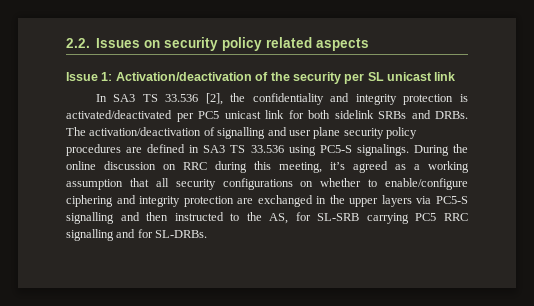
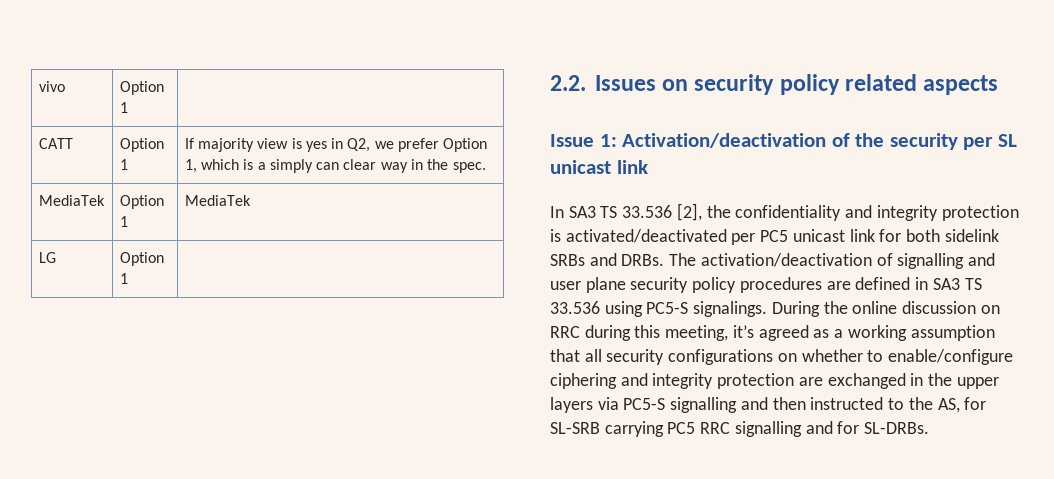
+ vivo | Option 1 |
+ CATT | Option 1 | If majority view is yes in Q2, we prefer Option 1, which is a simply can clear way in the spec.
+ MediaTek | Option 1 | MediaTek
+ LG | Option 1 |

